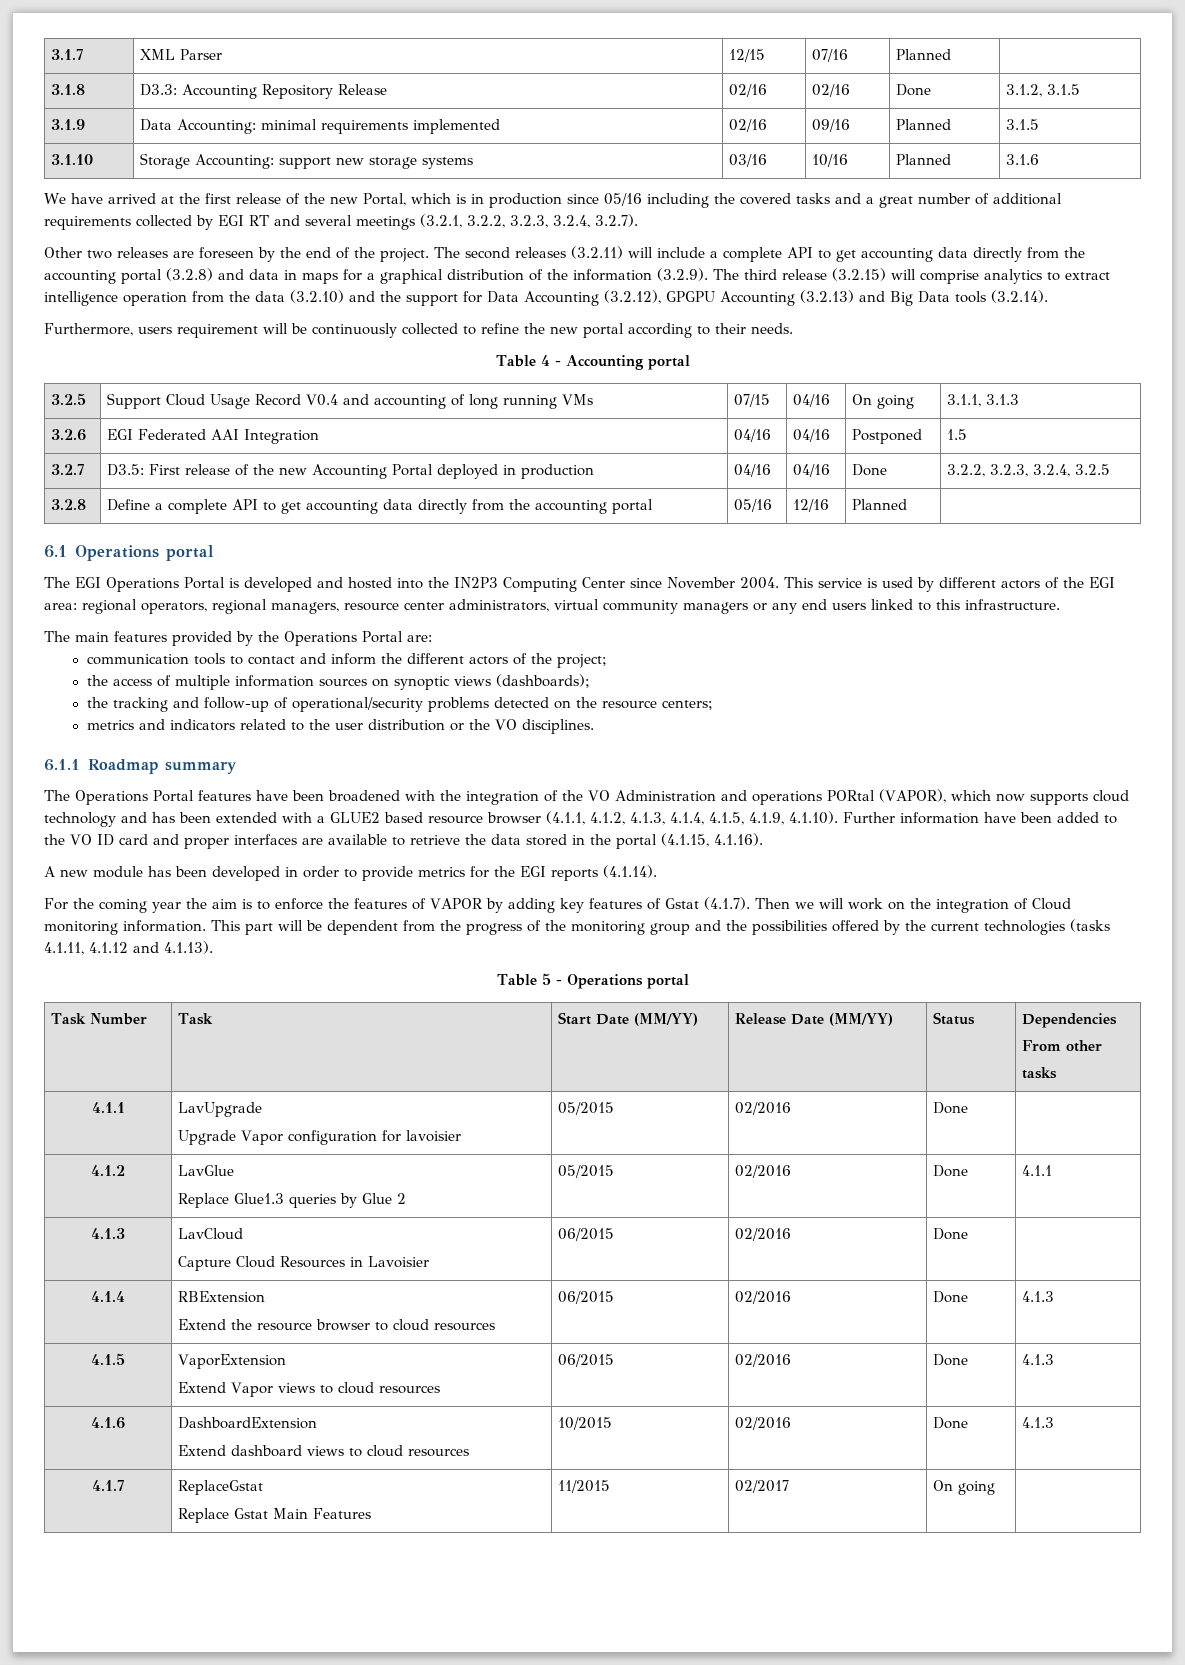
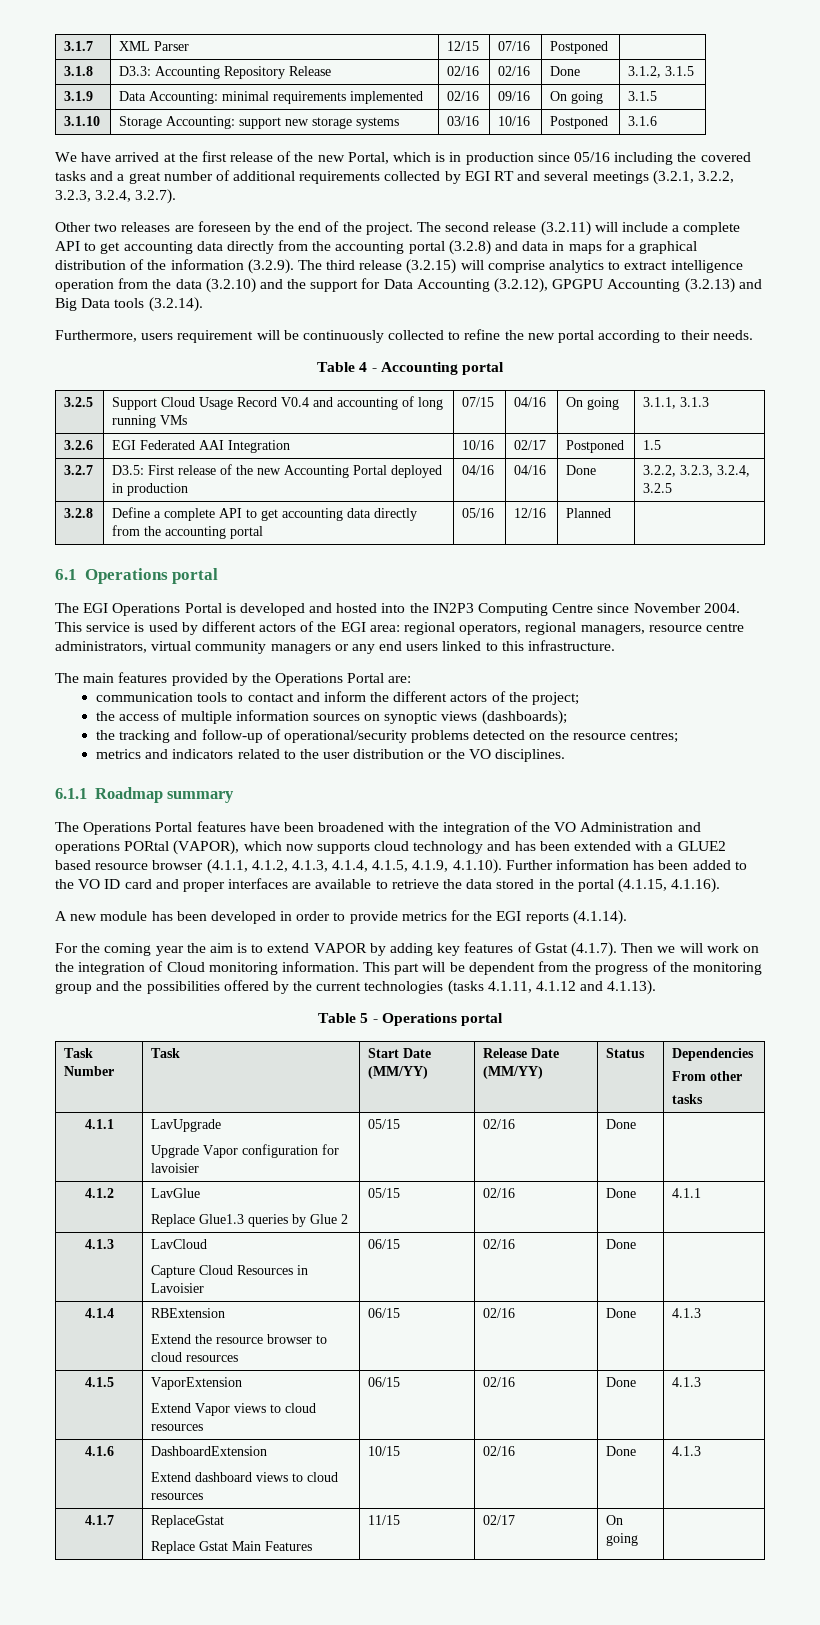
- 3.1.7 | XML Parser | 12/15 | 07/16 | Planned |
+ 3.1.7 | XML Parser | 12/15 | 07/16 | Postponed |
- 3.1.9 | Data Accounting: minimal requirements implemented | 02/16 | 09/16 | Planned | 3.1.5
+ 3.1.9 | Data Accounting: minimal requirements implemented | 02/16 | 09/16 | On going | 3.1.5
- 3.1.10 | Storage Accounting: support new storage systems | 03/16 | 10/16 | Planned | 3.1.6
+ 3.1.10 | Storage Accounting: support new storage systems | 03/16 | 10/16 | Postponed | 3.1.6
- The second releases (3.2.11) will include a complete API to get accounting data directly from the accounting portal (3.2.8) and data in maps for a graphical distribution of the information (3.2.9). The third release (3.2.15) will comprise analytics to extract intelligence operation from the data (3.2.10) and the support for Data Accounting (3.2.12), GPGPU Accounting (3.2.13) and Big Data tools (3.2.14).
+ The second release (3.2.11) will include a complete API to get accounting data directly from the accounting portal (3.2.8) and data in maps for a graphical distribution of the information (3.2.9). The third release (3.2.15) will comprise analytics to extract intelligence operation from the data (3.2.10) and the support for Data Accounting (3.2.12), GPGPU Accounting (3.2.13) and Big Data tools (3.2.14).
- 3.2.6 | EGI Federated AAI Integration | 04/16 | 04/16 | Postponed | 1.5
+ 3.2.6 | EGI Federated AAI Integration | 10/16 | 02/17 | Postponed | 1.5
- The EGI Operations Portal is developed and hosted into the IN2P3 Computing Center since November 2004.
+ The EGI Operations Portal is developed and hosted into the IN2P3 Computing Centre since November 2004.
- This service is used by different actors of the EGI area: regional operators, regional managers, resource center administrators, virtual community managers or any end users linked to this infrastructure.
+ This service is used by different actors of the EGI area: regional operators, regional managers, resource centre administrators, virtual community managers or any end users linked to this infrastructure.
- the tracking and follow-up of operational/security problems detected on the resource centers;
+ the tracking and follow-up of operational/security problems detected on the resource centres;
- The Operations Portal features have been broadened with the integration of the VO Administration and operations PORtal (VAPOR), which now supports cloud technology and has been extended with a GLUE2 based resource browser (4.1.1, 4.1.2, 4.1.3, 4.1.4, 4.1.5, 4.1.9, 4.1.10). Further information have been added to the VO ID card and proper interfaces are available to retrieve the data stored in the portal (4.1.15, 4.1.16).
+ The Operations Portal features have been broadened with the integration of the VO Administration and operations PORtal (VAPOR), which now supports cloud technology and has been extended with a GLUE2 based resource browser (4.1.1, 4.1.2, 4.1.3, 4.1.4, 4.1.5, 4.1.9, 4.1.10). Further information has been added to the VO ID card and proper interfaces are available to retrieve the data stored in the portal (4.1.15, 4.1.16).
- For the coming year the aim is to enforce the features of VAPOR by adding key features of Gstat (4.1.7). Then we will work on the integration of Cloud monitoring information.
+ For the coming year the aim is to extend VAPOR by adding key features of Gstat (4.1.7). Then we will work on the integration of Cloud monitoring information.
  4.1.1 | LavUpgrade
- Upgrade Vapor configuration for lavoisier | 05/2015 | 02/2016 | Done |
+ Upgrade Vapor configuration for lavoisier | 05/15 | 02/16 | Done |
  4.1.2 | LavGlue
- Replace Glue1.3 queries by Glue 2 | 05/2015 | 02/2016 | Done | 4.1.1
+ Replace Glue1.3 queries by Glue 2 | 05/15 | 02/16 | Done | 4.1.1
  4.1.3 | LavCloud
- Capture Cloud Resources in Lavoisier | 06/2015 | 02/2016 | Done |
+ Capture Cloud Resources in Lavoisier | 06/15 | 02/16 | Done |
  4.1.4 | RBExtension
- Extend the resource browser to cloud resources | 06/2015 | 02/2016 | Done | 4.1.3
+ Extend the resource browser to cloud resources | 06/15 | 02/16 | Done | 4.1.3
  4.1.5 | VaporExtension
- Extend Vapor views to cloud resources | 06/2015 | 02/2016 | Done | 4.1.3
+ Extend Vapor views to cloud resources | 06/15 | 02/16 | Done | 4.1.3
  4.1.6 | DashboardExtension
- Extend dashboard views to cloud resources | 10/2015 | 02/2016 | Done | 4.1.3
+ Extend dashboard views to cloud resources | 10/15 | 02/16 | Done | 4.1.3
  4.1.7 | ReplaceGstat
- Replace Gstat Main Features | 11/2015 | 02/2017 | On going |
+ Replace Gstat Main Features | 11/15 | 02/17 | On going |

